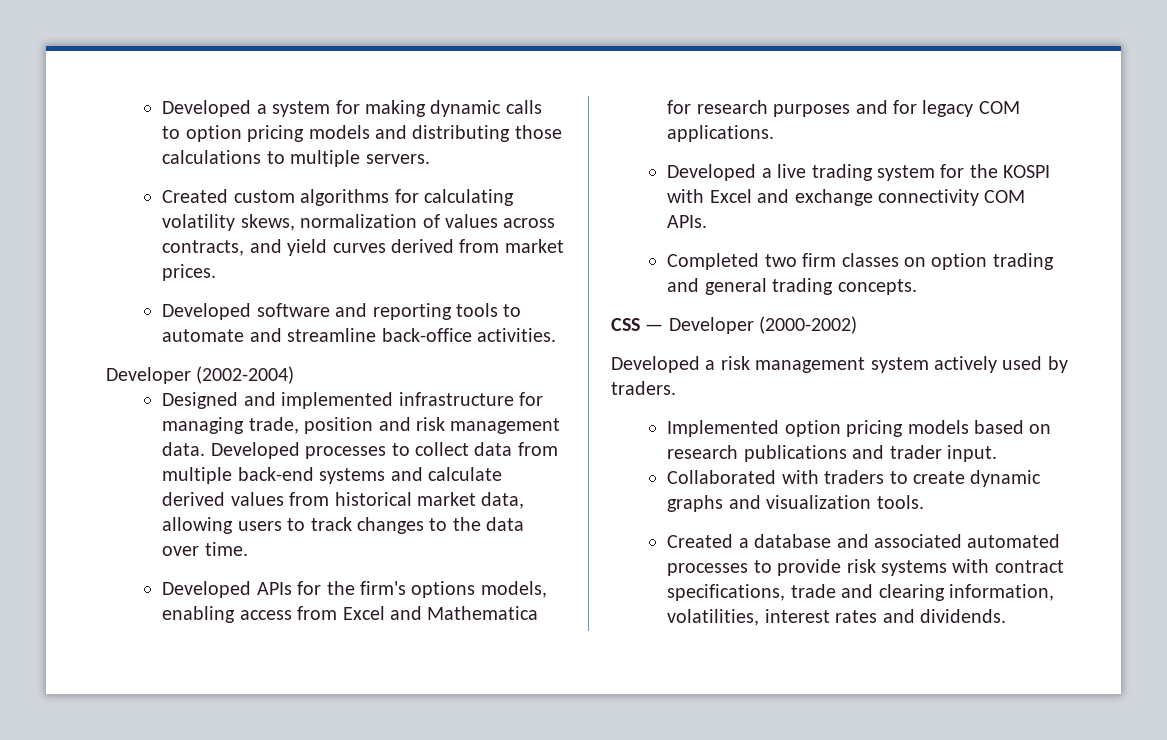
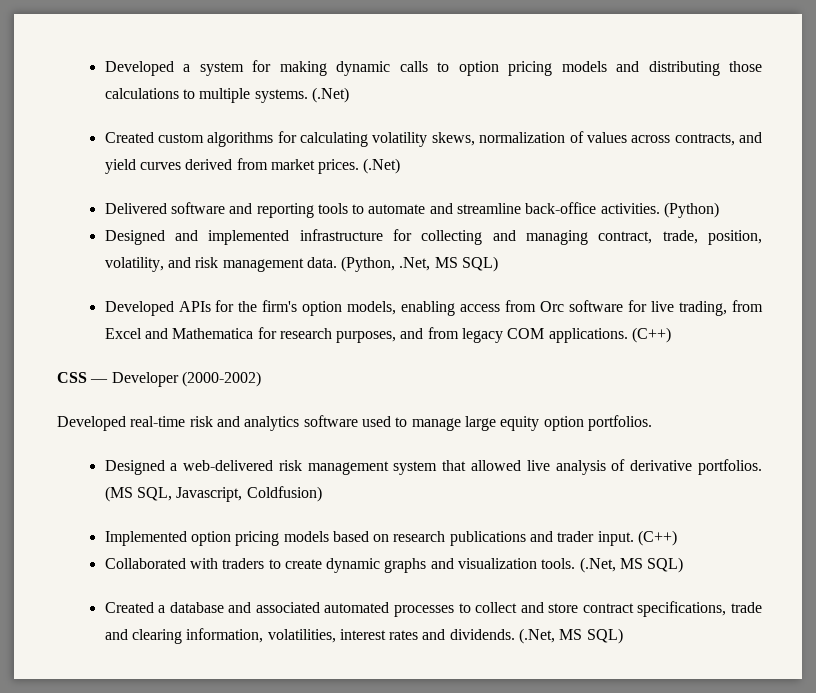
- Developed a system for making dynamic calls to option pricing models and distributing those calculations to multiple servers.
+ Developed a system for making dynamic calls to option pricing models and distributing those calculations to multiple systems. (.Net)
- Created custom algorithms for calculating volatility skews, normalization of values across contracts, and yield curves derived from market prices.
- Developed software and reporting tools to automate and streamline back-office activities.
- Developer (2002-2004)
+ Created custom algorithms for calculating volatility skews, normalization of values across contracts, and yield curves derived from market prices. (.Net)
+ Delivered software and reporting tools to automate and streamline back-office activities. (Python)
- Designed and implemented infrastructure for managing trade, position and risk management data. Developed processes to collect data from multiple back-end systems and calculate derived values from historical market data, allowing users to track changes to the data over time.
+ Designed and implemented infrastructure for collecting and managing contract, trade, position, volatility, and risk management data. (Python, .Net, MS SQL)
- Developed APIs for the firm's options models, enabling access from Excel and Mathematica for research purposes and for legacy COM applications.
- Developed a live trading system for the KOSPI with Excel and exchange connectivity COM APIs.
- Completed two firm classes on option trading and general trading concepts.
+ Developed APIs for the firm's option models, enabling access from Orc software for live trading, from Excel and Mathematica for research purposes, and from legacy COM applications. (C++)
- Developed a risk management system actively used by traders.
+ Developed real-time risk and analytics software used to manage large equity option portfolios.
+ Designed a web-delivered risk management system that allowed live analysis of derivative portfolios. (MS SQL, Javascript, Coldfusion)
- Implemented option pricing models based on research publications and trader input.
+ Implemented option pricing models based on research publications and trader input. (C++)
- Collaborated with traders to create dynamic graphs and visualization tools.
+ Collaborated with traders to create dynamic graphs and visualization tools. (.Net, MS SQL)
- Created a database and associated automated processes to provide risk systems with contract specifications, trade and clearing information, volatilities, interest rates and dividends.
+ Created a database and associated automated processes to collect and store contract specifications, trade and clearing information, volatilities, interest rates and dividends. (.Net, MS SQL)

